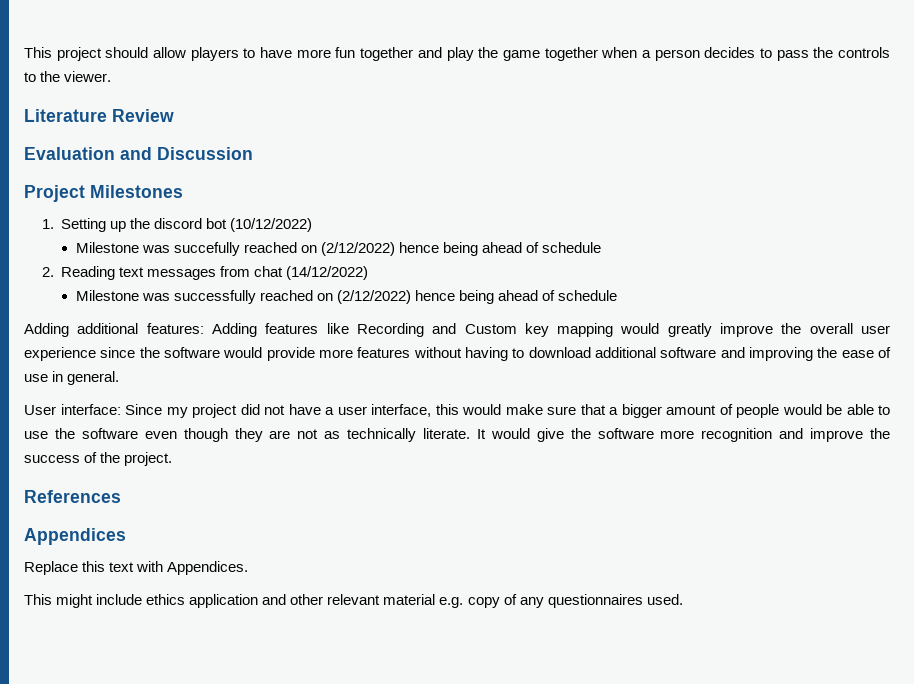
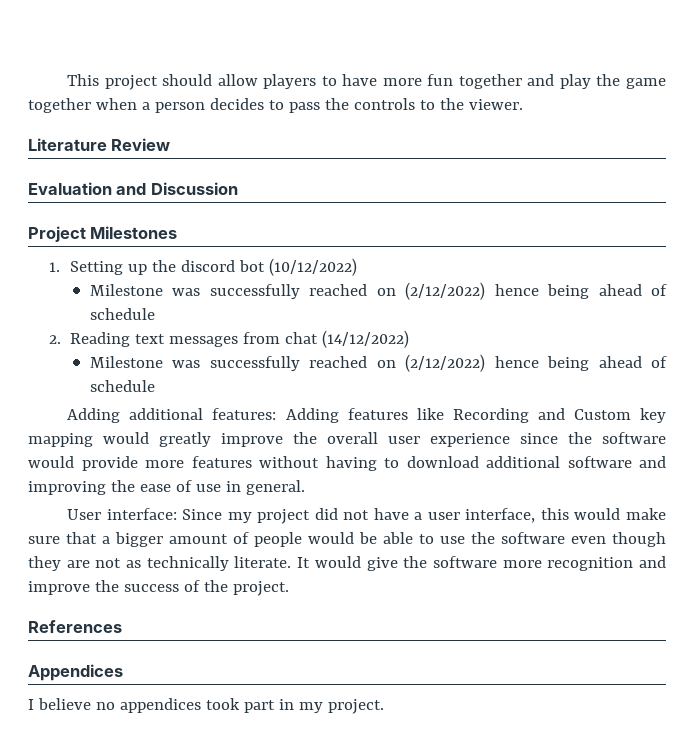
  1. Setting up the discord bot (10/12/2022)
- Milestone was succefully reached on (2/12/2022) hence being ahead of schedule
+ Milestone was successfully reached on (2/12/2022) hence being ahead of schedule
- Replace this text with Appendices.
- This might include ethics application and other relevant material e.g. copy of any questionnaires used.
+ I believe no appendices took part in my project.

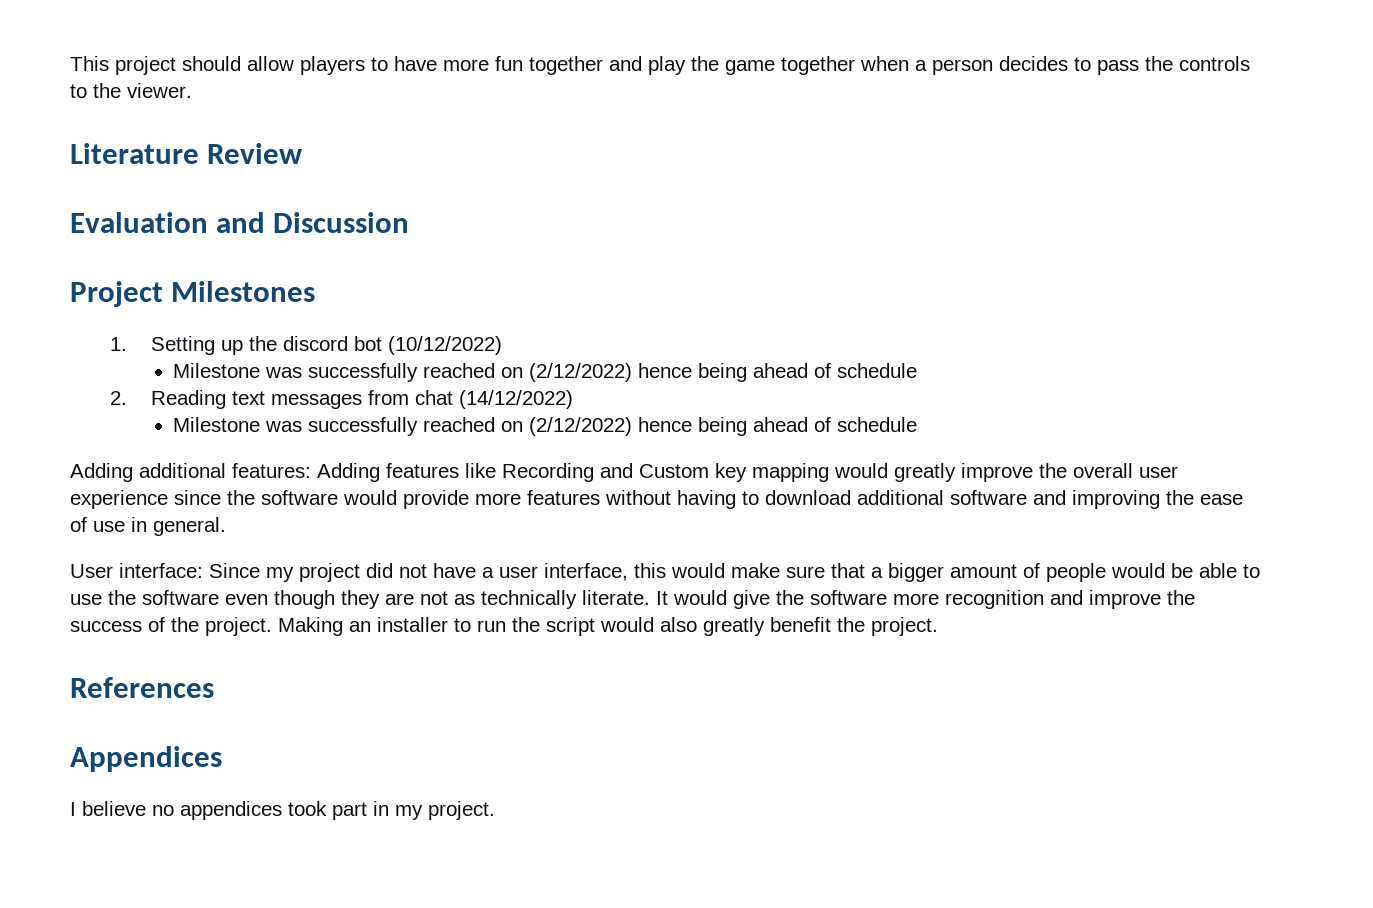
+ Making an installer to run the script would also greatly benefit the project.

